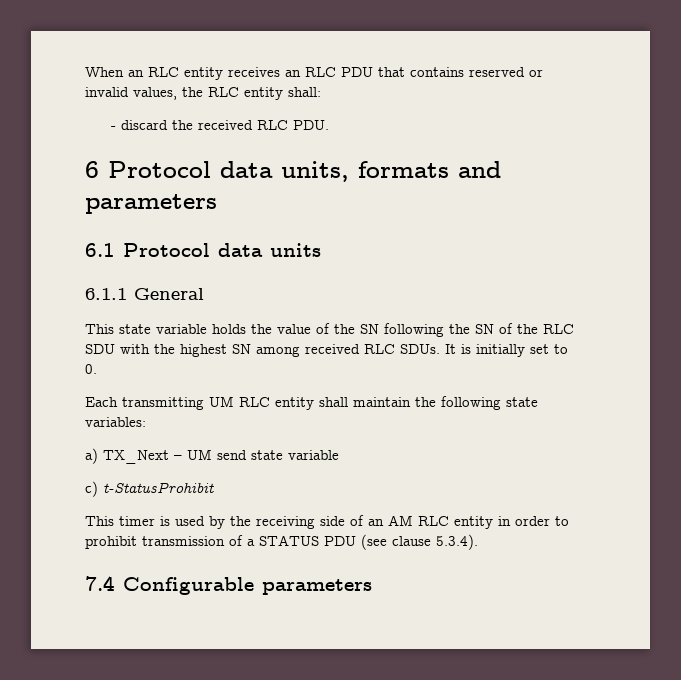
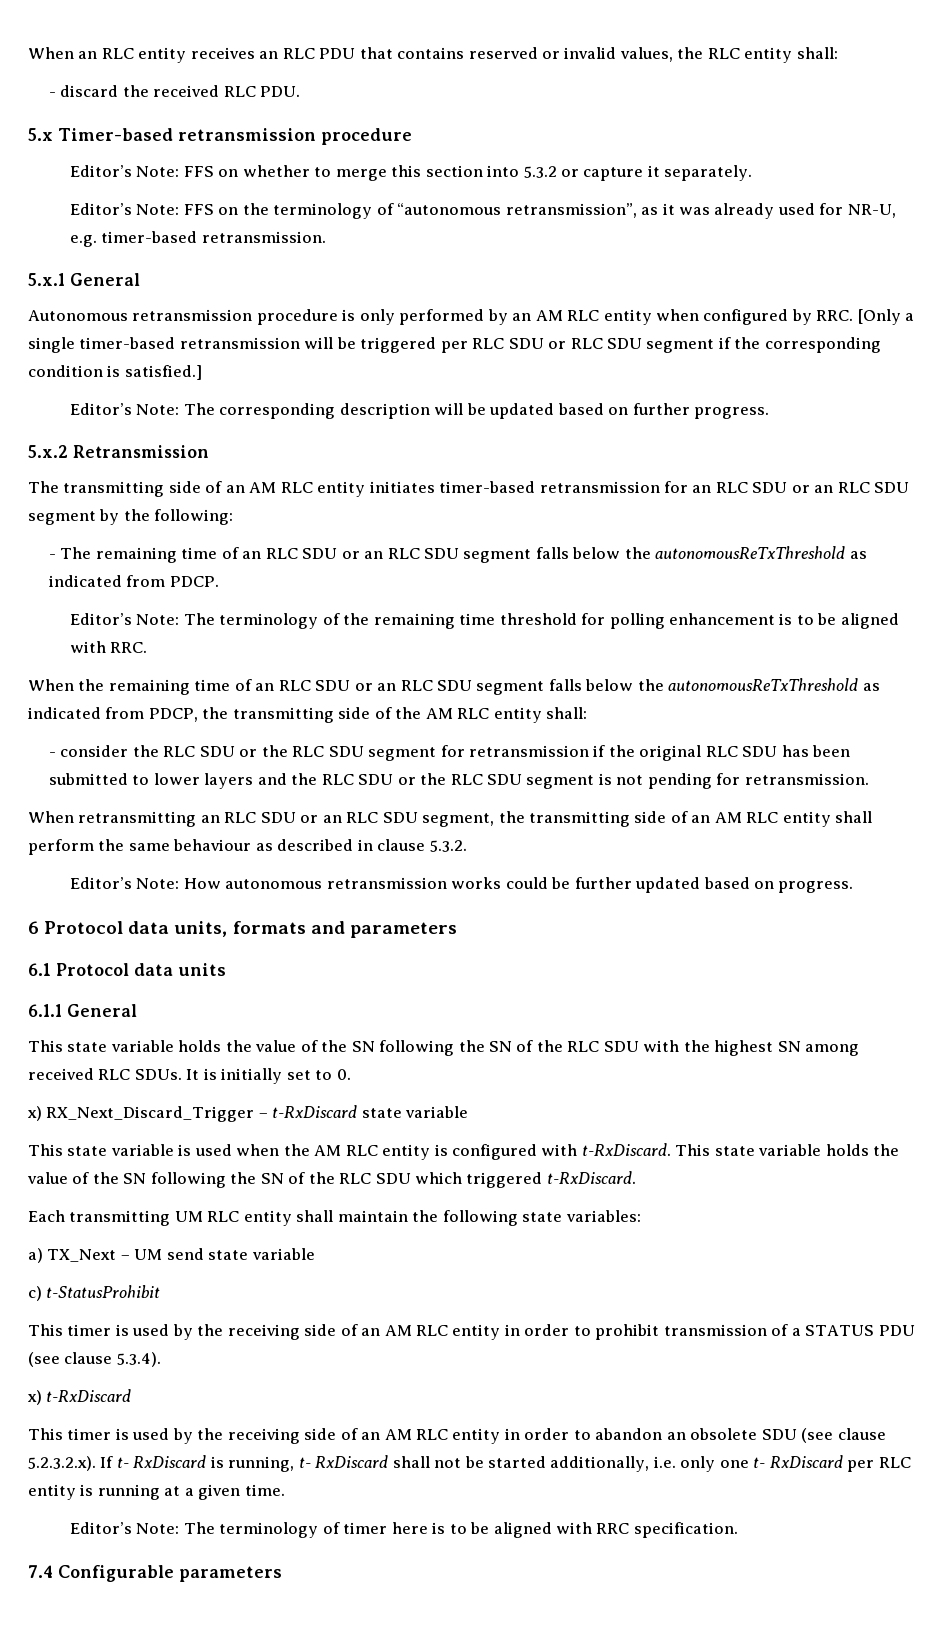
+ 5.x Timer-based retransmission procedure
+ Editor’s Note: FFS on whether to merge this section into 5.3.2 or capture it separately.
+ Editor’s Note: FFS on the terminology of “autonomous retransmission”, as it was already used for NR-U, e.g. timer-based retransmission.
+ 5.x.1 General
+ Autonomous retransmission procedure is only performed by an AM RLC entity when configured by RRC. [Only a single timer-based retransmission will be triggered per RLC SDU or RLC SDU segment if the corresponding condition is satisfied.]
+ Editor’s Note: The corresponding description will be updated based on further progress.
+ 5.x.2 Retransmission
+ The transmitting side of an AM RLC entity initiates timer-based retransmission for an RLC SDU or an RLC SDU segment by the following:
+ - The remaining time of an RLC SDU or an RLC SDU segment falls below the autonomousReTxThreshold as indicated from PDCP.
+ Editor’s Note: The terminology of the remaining time threshold for polling enhancement is to be aligned with RRC.
+ When the remaining time of an RLC SDU or an RLC SDU segment falls below the autonomousReTxThreshold as indicated from PDCP, the transmitting side of the AM RLC entity shall:
+ - consider the RLC SDU or the RLC SDU segment for retransmission if the original RLC SDU has been submitted to lower layers and the RLC SDU or the RLC SDU segment is not pending for retransmission.
+ When retransmitting an RLC SDU or an RLC SDU segment, the transmitting side of an AM RLC entity shall perform the same behaviour as described in clause 5.3.2.
+ Editor’s Note: How autonomous retransmission works could be further updated based on progress.
+ x) RX_Next_Discard_Trigger – t-RxDiscard state variable
+ This state variable is used when the AM RLC entity is configured with t-RxDiscard. This state variable holds the value of the SN following the SN of the RLC SDU which triggered t-RxDiscard.
+ x) t-RxDiscard
+ This timer is used by the receiving side of an AM RLC entity in order to abandon an obsolete SDU (see clause 5.2.3.2.x). If t- RxDiscard is running, t- RxDiscard shall not be started additionally, i.e. only one t- RxDiscard per RLC entity is running at a given time.
+ Editor’s Note: The terminology of timer here is to be aligned with RRC specification.

